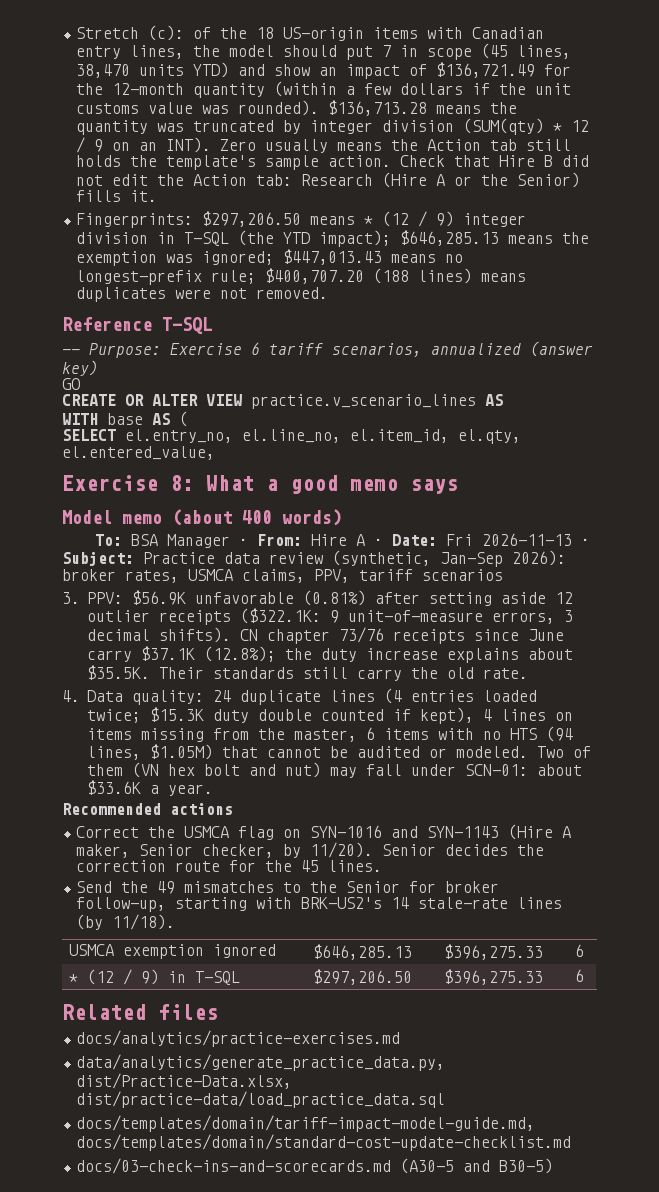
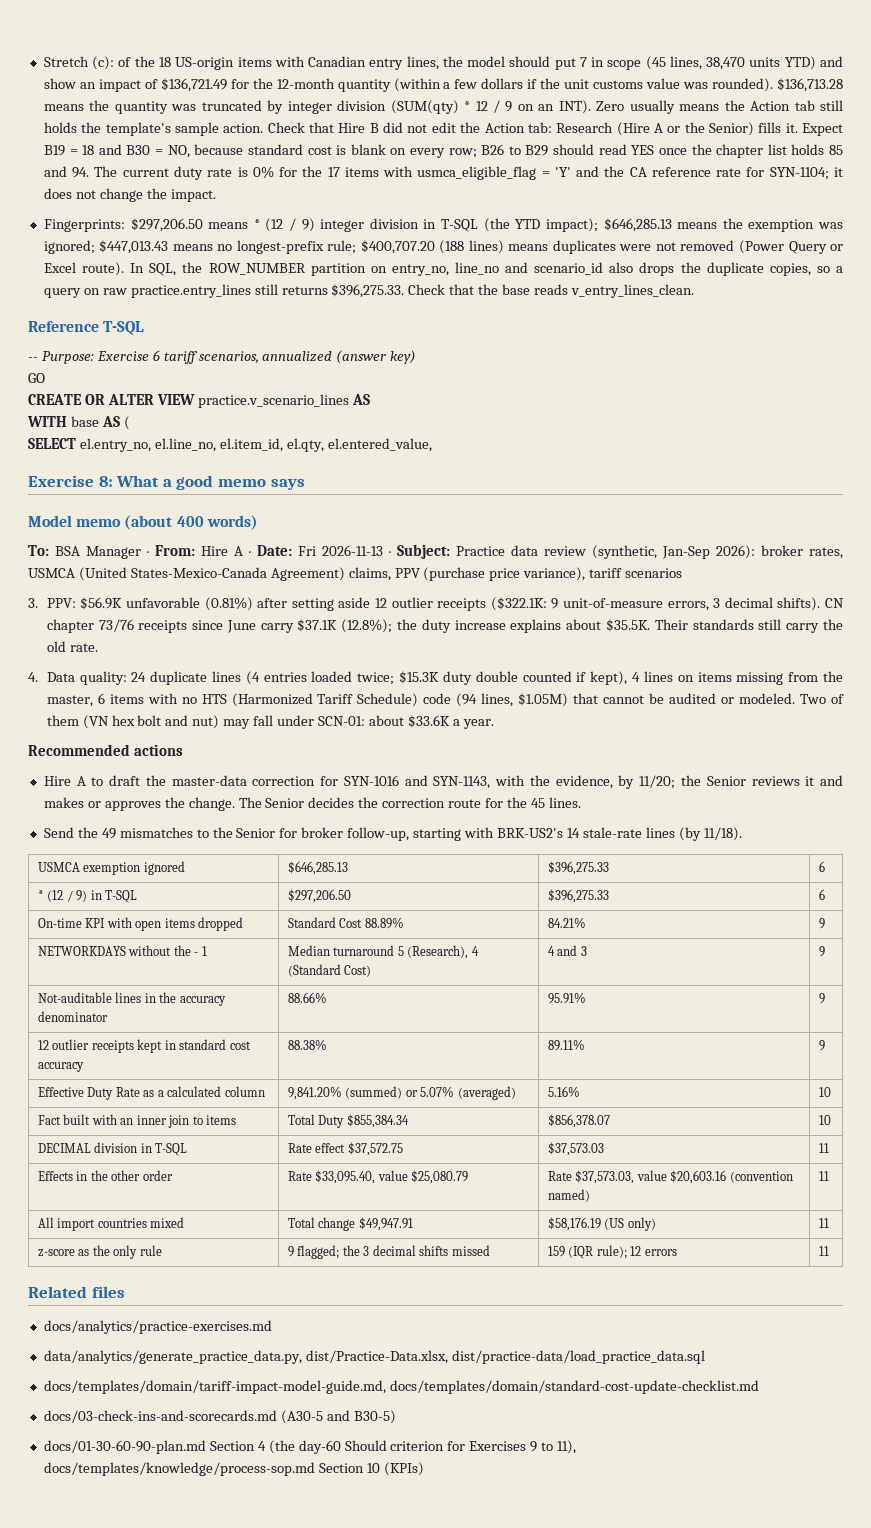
+ Expect B19 = 18 and B30 = NO, because standard cost is blank on every row; B26 to B29 should read YES once the chapter list holds 85 and 94. The current duty rate is 0% for the 17 items with usmca_eligible_flag = 'Y' and the CA reference rate for SYN-1104; it does not change the impact.
- Fingerprints: $297,206.50 means * (12 / 9) integer division in T-SQL (the YTD impact); $646,285.13 means the exemption was ignored; $447,013.43 means no longest-prefix rule; $400,707.20 (188 lines) means duplicates were not removed.
+ Fingerprints: $297,206.50 means * (12 / 9) integer division in T-SQL (the YTD impact); $646,285.13 means the exemption was ignored; $447,013.43 means no longest-prefix rule; $400,707.20 (188 lines) means duplicates were not removed (Power Query or Excel route). In SQL, the ROW_NUMBER partition on entry_no, line_no and scenario_id also drops the duplicate copies, so a query on raw practice.entry_lines still returns $396,275.33. Check that the base reads v_entry_lines_clean.
- To: BSA Manager · From: Hire A · Date: Fri 2026-11-13 · Subject: Practice data review (synthetic, Jan-Sep 2026): broker rates, USMCA claims, PPV, tariff scenarios
+ To: BSA Manager · From: Hire A · Date: Fri 2026-11-13 · Subject: Practice data review (synthetic, Jan-Sep 2026): broker rates, USMCA (United States-Mexico-Canada Agreement) claims, PPV (purchase price variance), tariff scenarios
- 4. Data quality: 24 duplicate lines (4 entries loaded twice; $15.3K duty double counted if kept), 4 lines on items missing from the master, 6 items with no HTS (94 lines, $1.05M) that cannot be audited or modeled.
+ 4. Data quality: 24 duplicate lines (4 entries loaded twice; $15.3K duty double counted if kept), 4 lines on items missing from the master, 6 items with no HTS (Harmonized Tariff Schedule) code (94 lines, $1.05M) that cannot be audited or modeled.
- Correct the USMCA flag on SYN-1016 and SYN-1143 (Hire A maker, Senior checker, by 11/20). Senior decides the correction route for the 45 lines.
+ Hire A to draft the master-data correction for SYN-1016 and SYN-1143, with the evidence, by 11/20; the Senior reviews it and makes or approves the change. The Senior decides the correction route for the 45 lines.
+ On-time KPI with open items dropped | Standard Cost 88.89% | 84.21% | 9
+ NETWORKDAYS without the - 1 | Median turnaround 5 (Research), 4 (Standard Cost) | 4 and 3 | 9
+ Not-auditable lines in the accuracy denominator | 88.66% | 95.91% | 9
+ 12 outlier receipts kept in standard cost accuracy | 88.38% | 89.11% | 9
+ Effective Duty Rate as a calculated column | 9,841.20% (summed) or 5.07% (averaged) | 5.16% | 10
+ Fact built with an inner join to items | Total Duty $855,384.34 | $856,378.07 | 10
+ DECIMAL division in T-SQL | Rate effect $37,572.75 | $37,573.03 | 11
+ Effects in the other order | Rate $33,095.40, value $25,080.79 | Rate $37,573.03, value $20,603.16 (convention named) | 11
+ All import countries mixed | Total change $49,947.91 | $58,176.19 (US only) | 11
+ z-score as the only rule | 9 flagged; the 3 decimal shifts missed | 159 (IQR rule); 12 errors | 11
+ docs/01-30-60-90-plan.md Section 4 (the day-60 Should criterion for Exercises 9 to 11), docs/templates/knowledge/process-sop.md Section 10 (KPIs)

